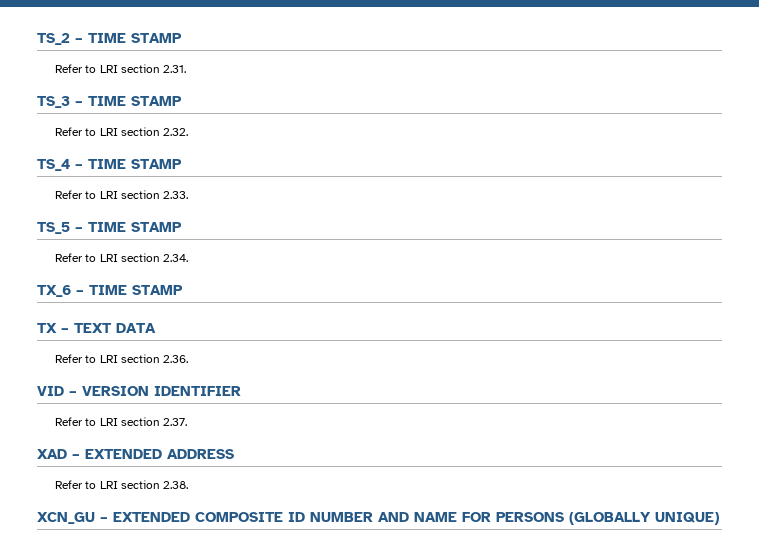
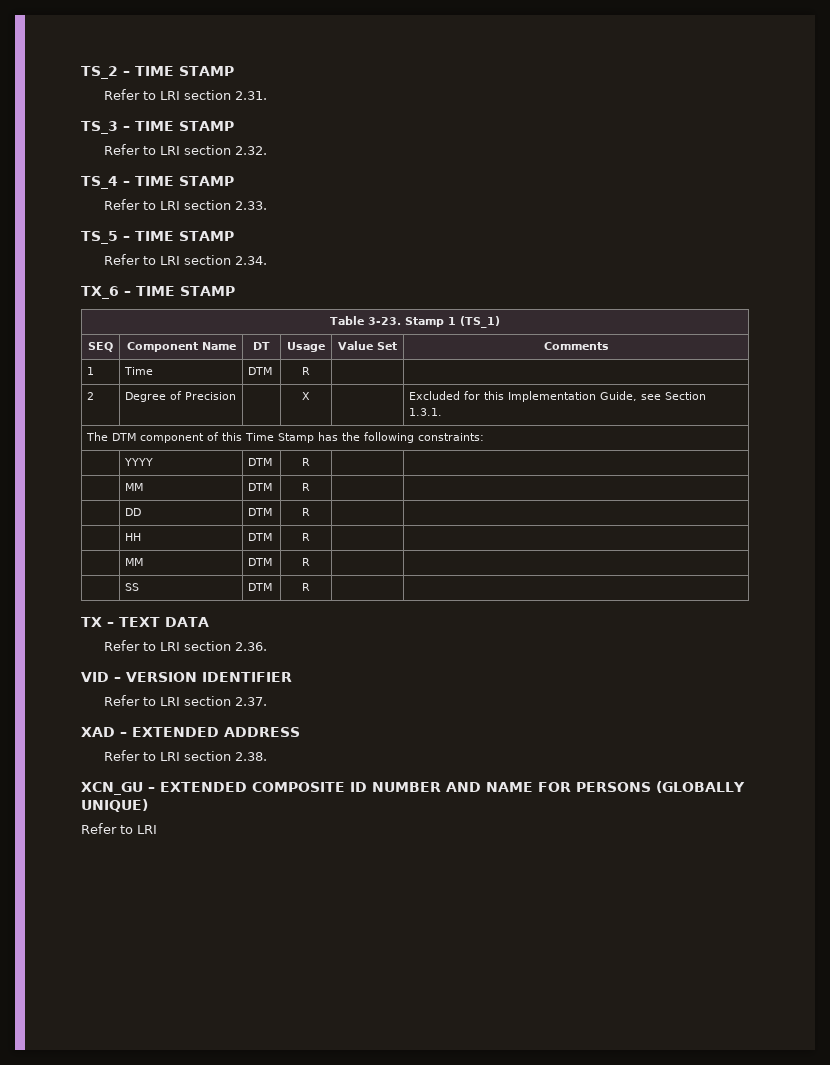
+ Table 3-23. Stamp 1 (TS_1)
+ SEQ | Component Name | DT | Usage | Value Set | Comments
+ 1 | Time | DTM | R | |
+ 2 | Degree of Precision | | X | | Excluded for this Implementation Guide, see Section 1.3.1.
+ The DTM component of this Time Stamp has the following constraints:
+ | YYYY | DTM | R | |
+ | MM | DTM | R | |
+ | DD | DTM | R | |
+ | HH | DTM | R | |
+ | MM | DTM | R | |
+ | SS | DTM | R | |
  XCN_GU – EXTENDED COMPOSITE ID NUMBER AND NAME FOR PERSONS (GLOBALLY UNIQUE)
+ Refer to LRI

